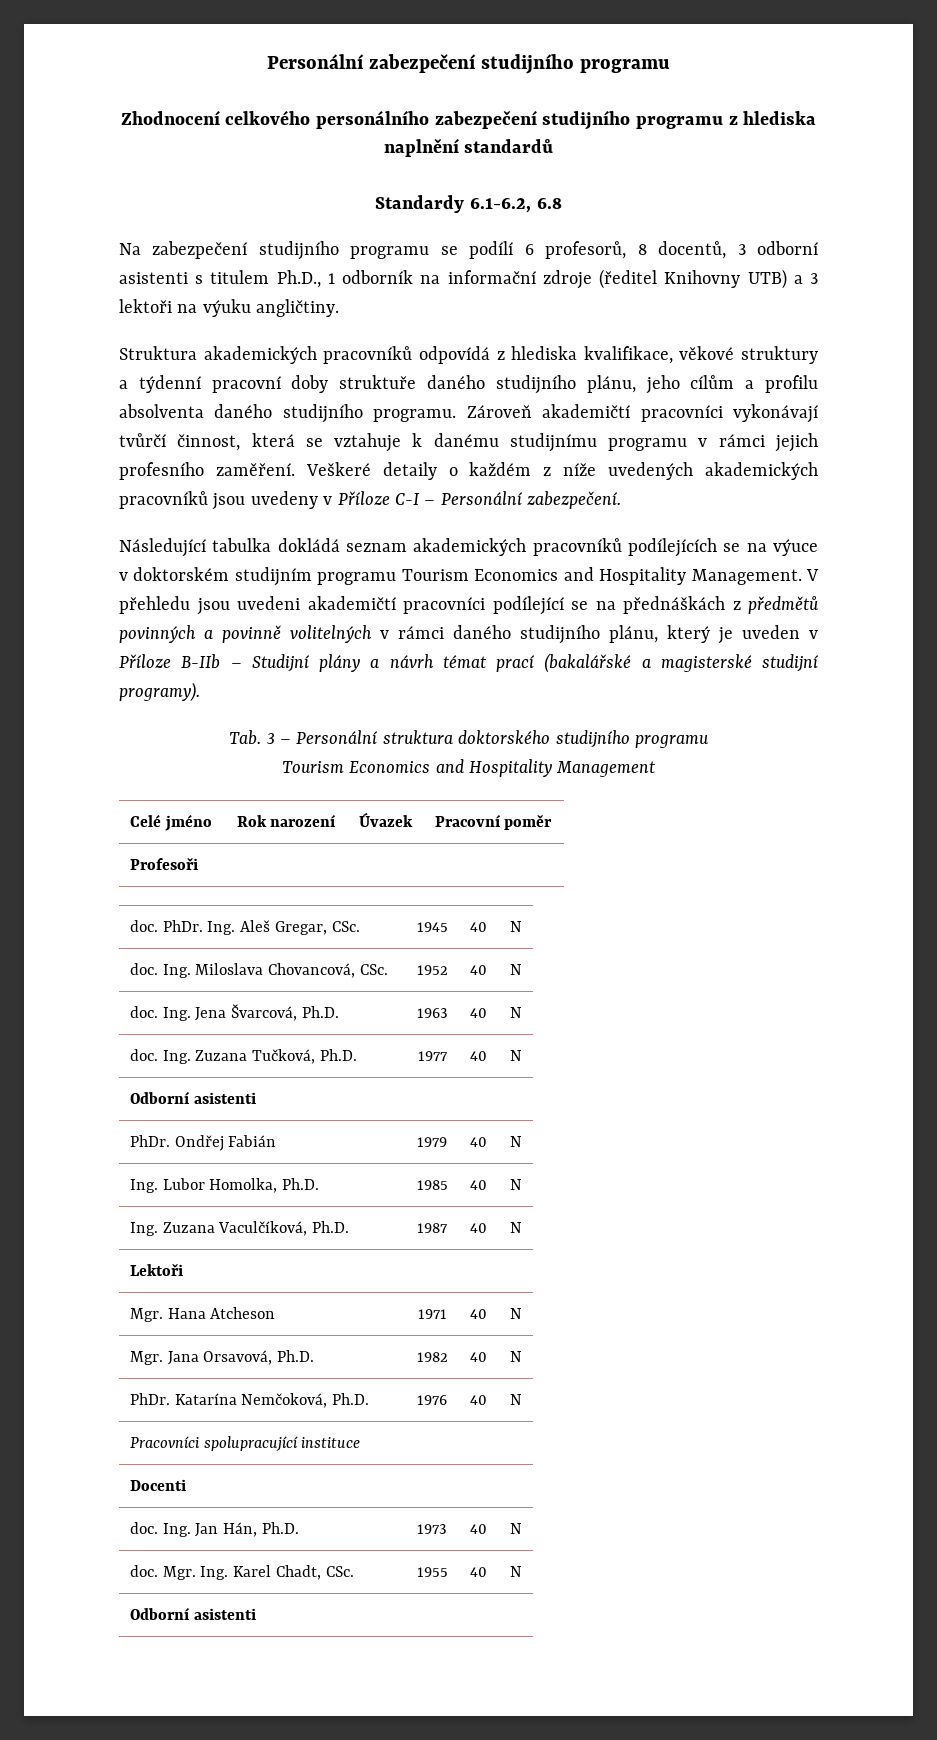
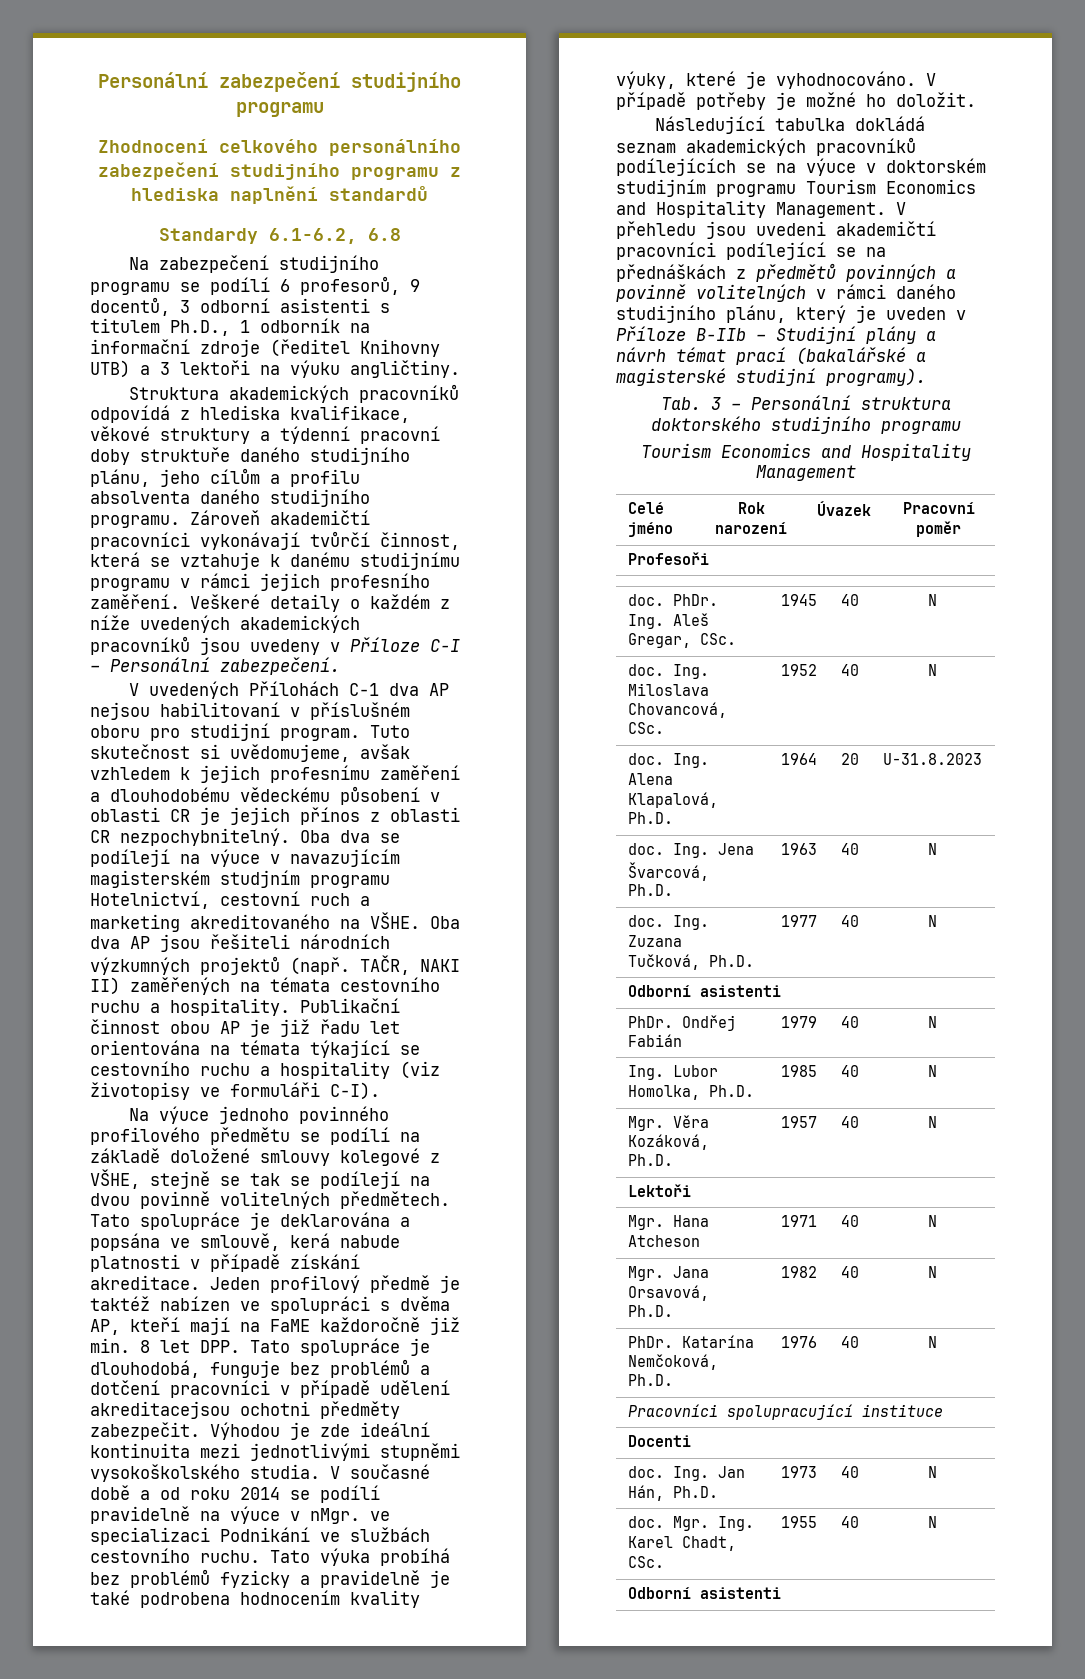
- Na zabezpečení studijního programu se podílí 6 profesorů, 8 docentů, 3 odborní asistenti s titulem Ph.D., 1 odborník na informační zdroje (ředitel Knihovny UTB) a 3 lektoři na výuku angličtiny.
+ Na zabezpečení studijního programu se podílí 6 profesorů, 9 docentů, 3 odborní asistenti s titulem Ph.D., 1 odborník na informační zdroje (ředitel Knihovny UTB) a 3 lektoři na výuku angličtiny.
+ V uvedených Přílohách C-1 dva AP nejsou habilitovaní v příslušném oboru pro studijní program. Tuto skutečnost si uvědomujeme, avšak vzhledem k jejich profesnímu zaměření a dlouhodobému vědeckému působení v oblasti CR je jejich přínos z oblasti CR nezpochybnitelný. Oba dva se podílejí na výuce v navazujícím magisterském studjním programu Hotelnictví, cestovní ruch a marketing akreditovaného na VŠHE. Oba dva AP jsou řešiteli národních výzkumných projektů (např. TAČR, NAKI II) zaměřených na témata cestovního ruchu a hospitality. Publikační činnost obou AP je již řadu let orientována na témata týkající se cestovního ruchu a hospitality (viz životopisy ve formuláři C-I).
+ Na výuce jednoho povinného profilového předmětu se podílí na základě doložené smlouvy kolegové z VŠHE, stejně se tak se podílejí na dvou povinně volitelných předmětech. Tato spolupráce je deklarována a popsána ve smlouvě, kerá nabude platnosti v případě získání akreditace. Jeden profilový předmě je taktéž nabízen ve spolupráci s dvěma AP, kteří mají na FaME každoročně již min. 8 let DPP. Tato spolupráce je dlouhodobá, funguje bez problémů a dotčení pracovníci v případě udělení akreditacejsou ochotni předměty zabezpečit. Výhodou je zde ideální kontinuita mezi jednotlivými stupněmi vysokoškolského studia. V současné době a od roku 2014 se podílí pravidelně na výuce v nMgr. ve specializaci Podnikání ve službách cestovního ruchu. Tato výuka probíhá bez problémů fyzicky a pravidelně je také podrobena hodnocením kvality výuky, které je vyhodnocováno. V případě potřeby je možné ho doložit.
+ doc. Ing. Alena Klapalová, Ph.D. | 1964 | 20 | U-31.8.2023
- Ing. Zuzana Vaculčíková, Ph.D. | 1987 | 40 | N
+ Mgr. Věra Kozáková, Ph.D. | 1957 | 40 | N

